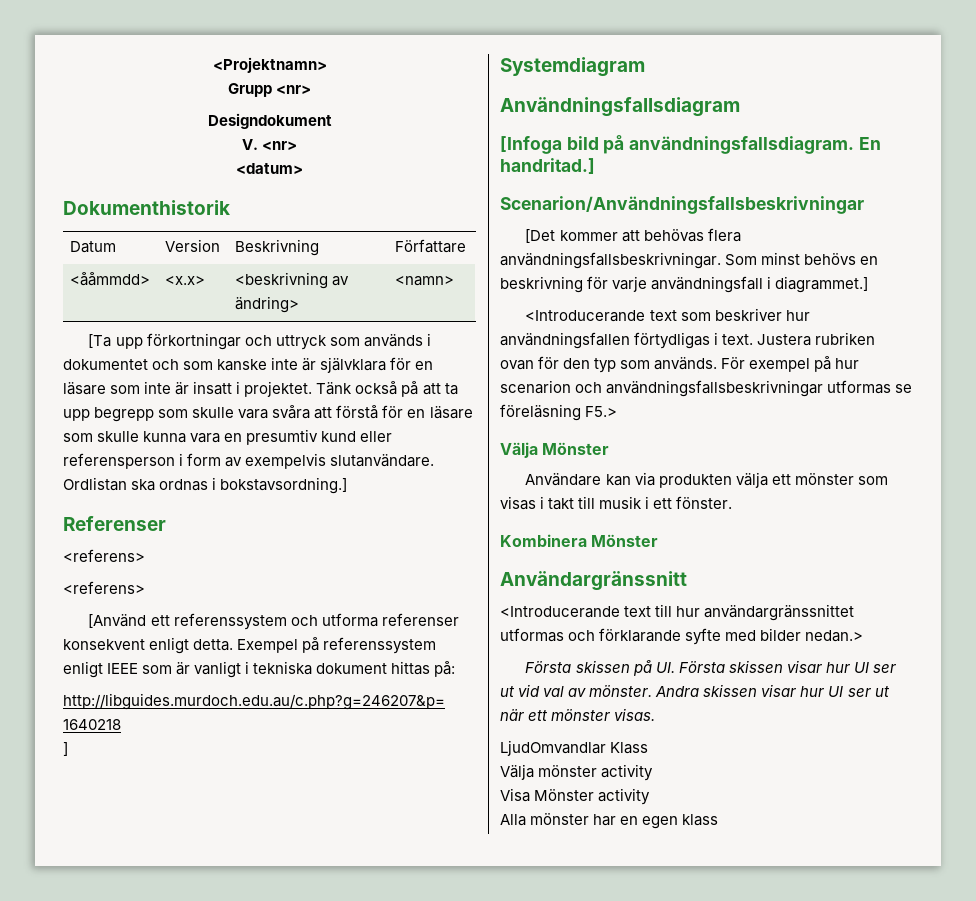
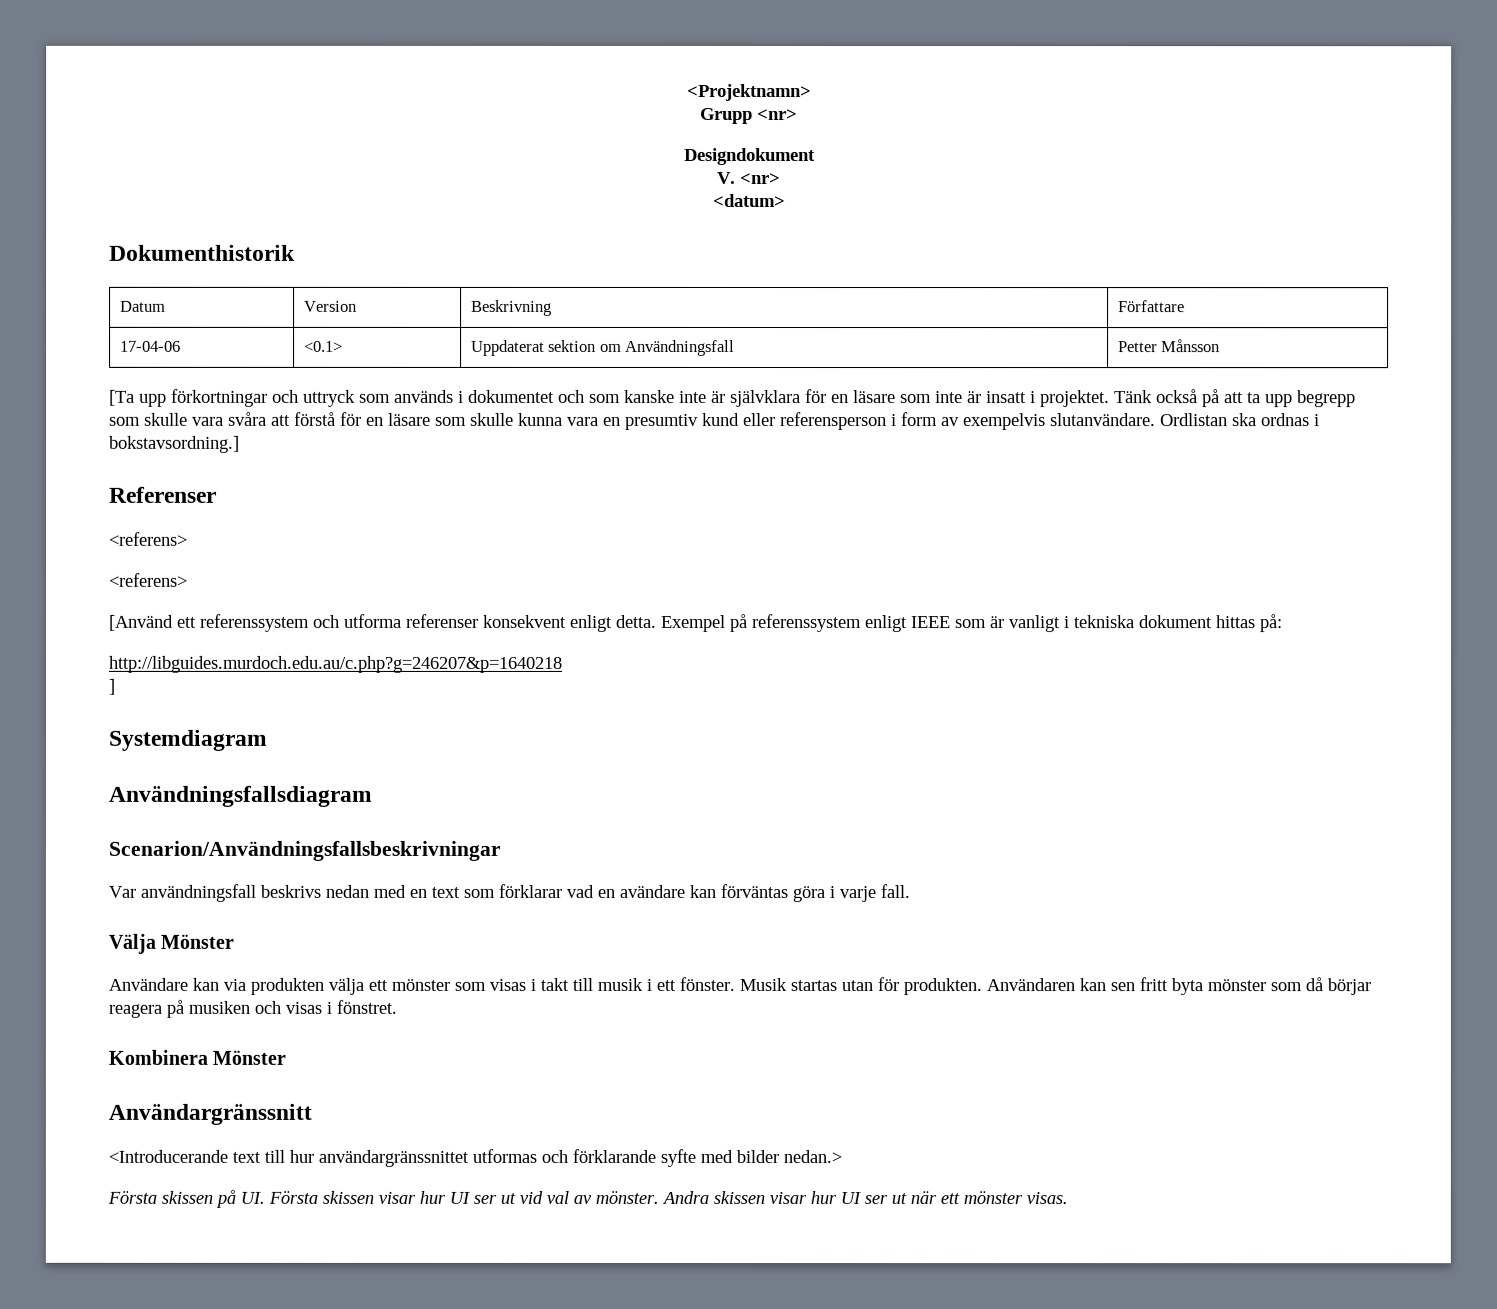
- <ååmmdd> | <x.x> | <beskrivning av ändring> | <namn>
+ 17-04-06 | <0.1> | Uppdaterat sektion om Användningsfall | Petter Månsson
- [Infoga bild på användningsfallsdiagram. En handritad.]
  Scenarion/Användningsfallsbeskrivningar
- [Det kommer att behövas flera användningsfallsbeskrivningar. Som minst behövs en beskrivning för varje användningsfall i diagrammet.]
- <Introducerande text som beskriver hur användningsfallen förtydligas i text. Justera rubriken ovan för den typ som används. För exempel på hur scenarion och användningsfallsbeskrivningar utformas se föreläsning F5.>
+ Var användningsfall beskrivs nedan med en text som förklarar vad en avändare kan förväntas göra i varje fall.
+ Musik startas utan för produkten. Användaren kan sen fritt byta mönster som då börjar reagera på musiken och visas i fönstret.
- LjudOmvandlar Klass
- Välja mönster activity
- Visa Mönster activity
- Alla mönster har en egen klass

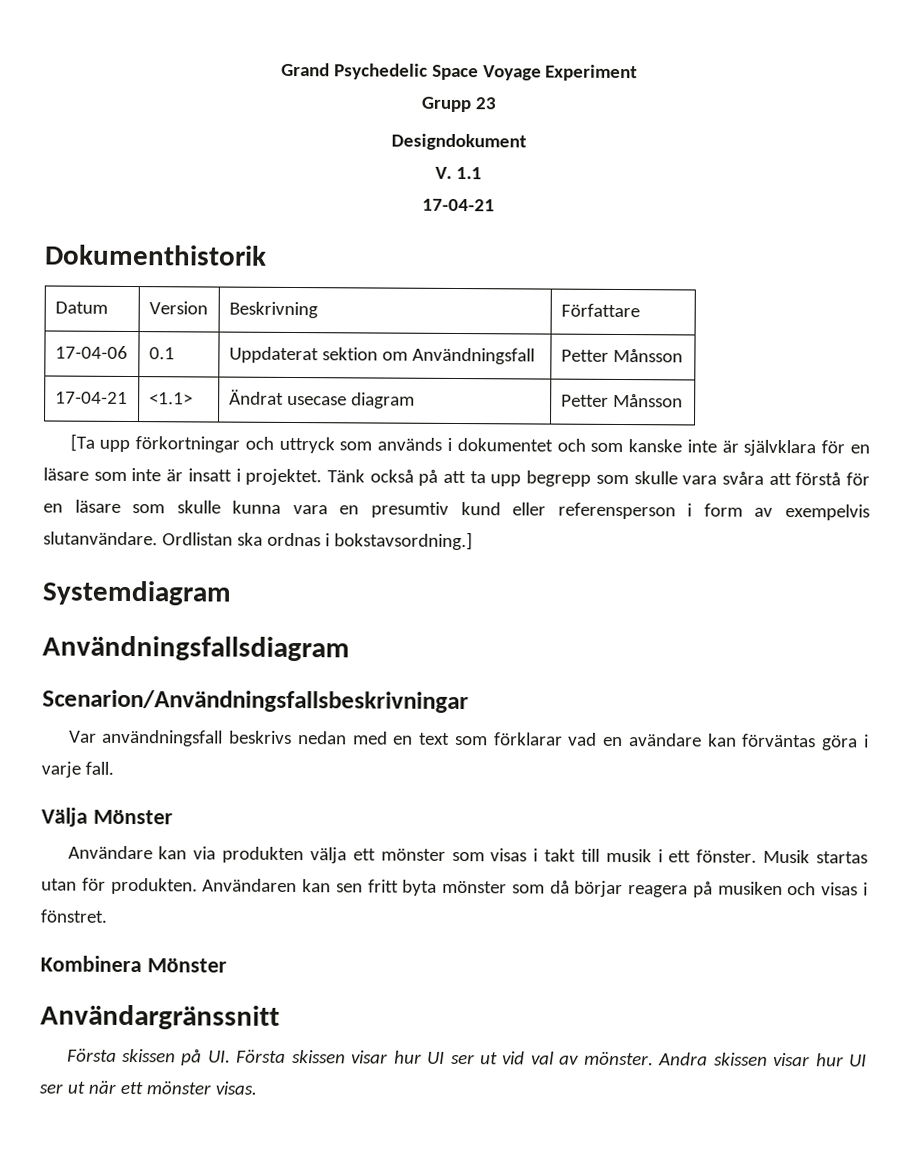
- <Projektnamn>
+ Grand Psychedelic Space Voyage Experiment
- Grupp <nr>
+ Grupp 23
- V. <nr>
- <datum>
+ V. 1.1
+ 17-04-21
- 17-04-06 | <0.1> | Uppdaterat sektion om Användningsfall | Petter Månsson
+ 17-04-06 | 0.1 | Uppdaterat sektion om Användningsfall | Petter Månsson
+ 17-04-21 | <1.1> | Ändrat usecase diagram | Petter Månsson
- Referenser
- <referens>
- <referens>
- [Använd ett referenssystem och utforma referenser konsekvent enligt detta. Exempel på referenssystem enligt IEEE som är vanligt i tekniska dokument hittas på:
- http://libguides.murdoch.edu.au/c.php?g=246207&p=1640218
- ]
- <Introducerande text till hur användargränssnittet utformas och förklarande syfte med bilder nedan.>

